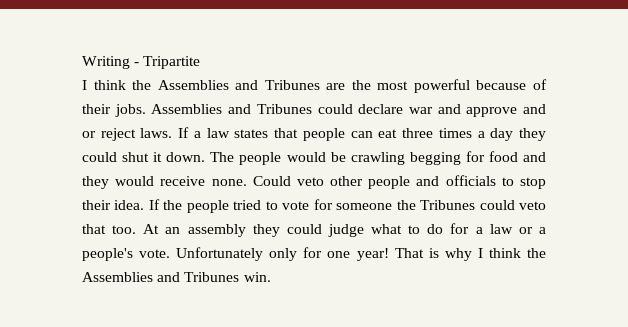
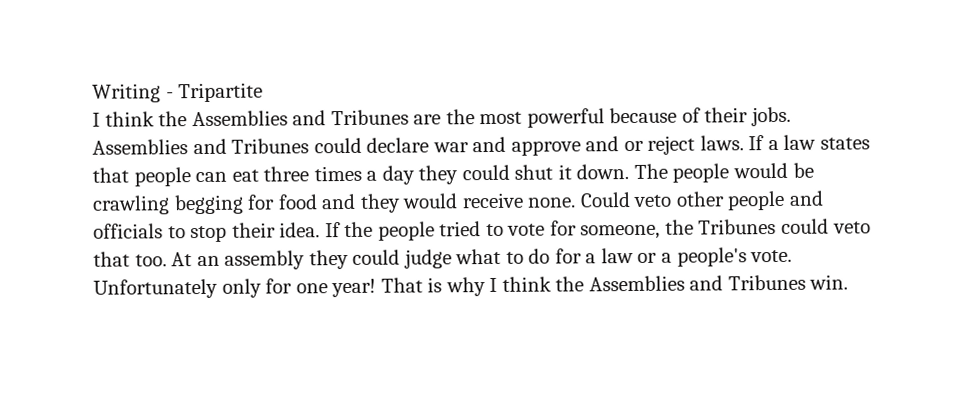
- If the people tried to vote for someone the Tribunes could veto that too.
+ If the people tried to vote for someone, the Tribunes could veto that too.

